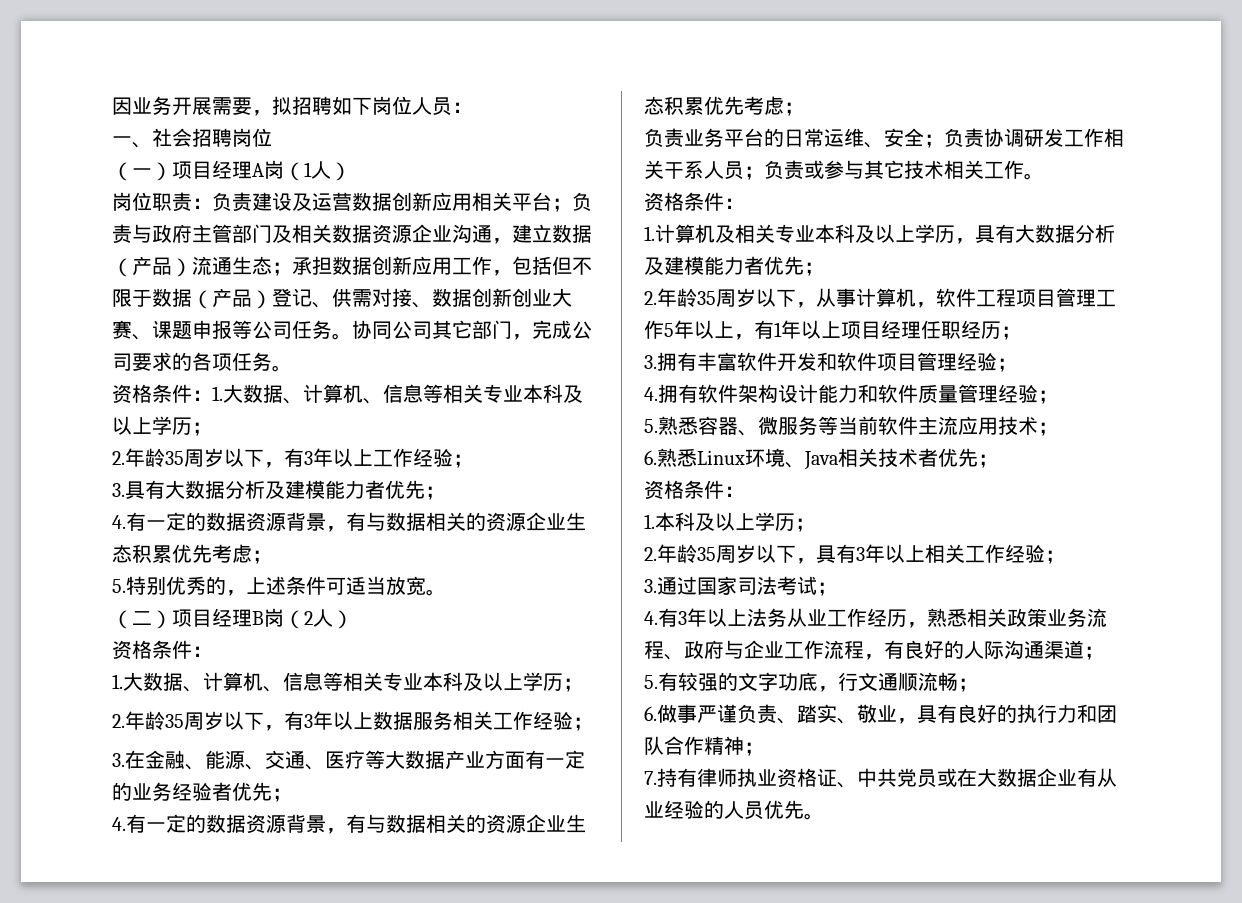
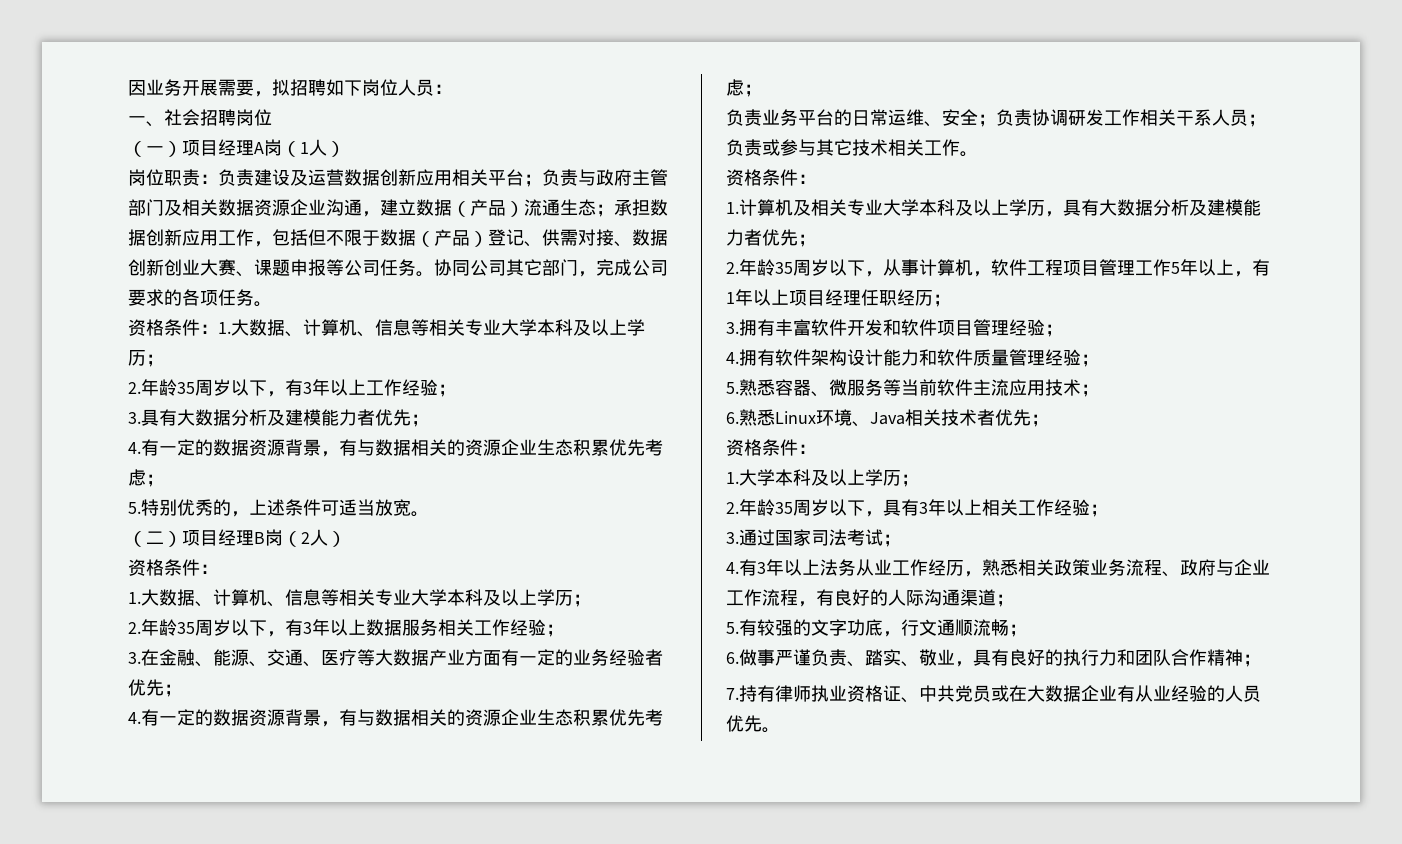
- 资格条件：1.大数据、计算机、信息等相关专业本科及以上学历；
+ 资格条件：1.大数据、计算机、信息等相关专业大学本科及以上学历；
  （二）项目经理B岗（2人）
  资格条件：
- 1.大数据、计算机、信息等相关专业本科及以上学历；
+ 1.大数据、计算机、信息等相关专业大学本科及以上学历；
- 1.计算机及相关专业本科及以上学历，具有大数据分析及建模能力者优先；
+ 1.计算机及相关专业大学本科及以上学历，具有大数据分析及建模能力者优先；
- 1.本科及以上学历；
+ 1.大学本科及以上学历；

